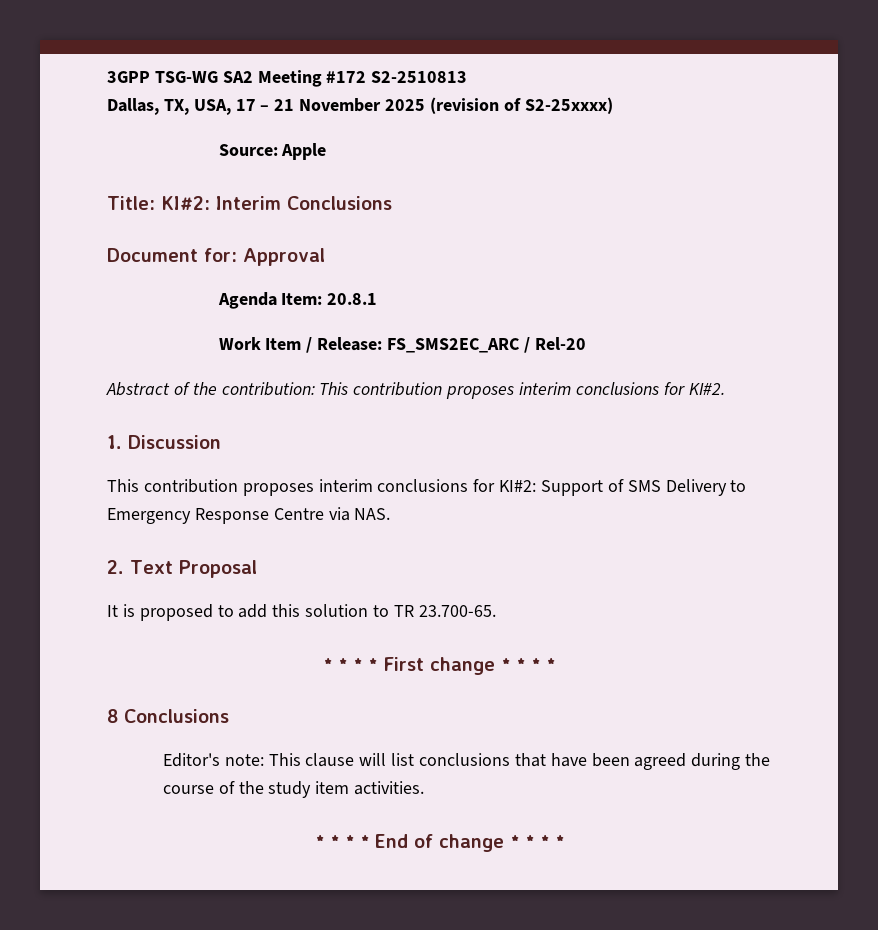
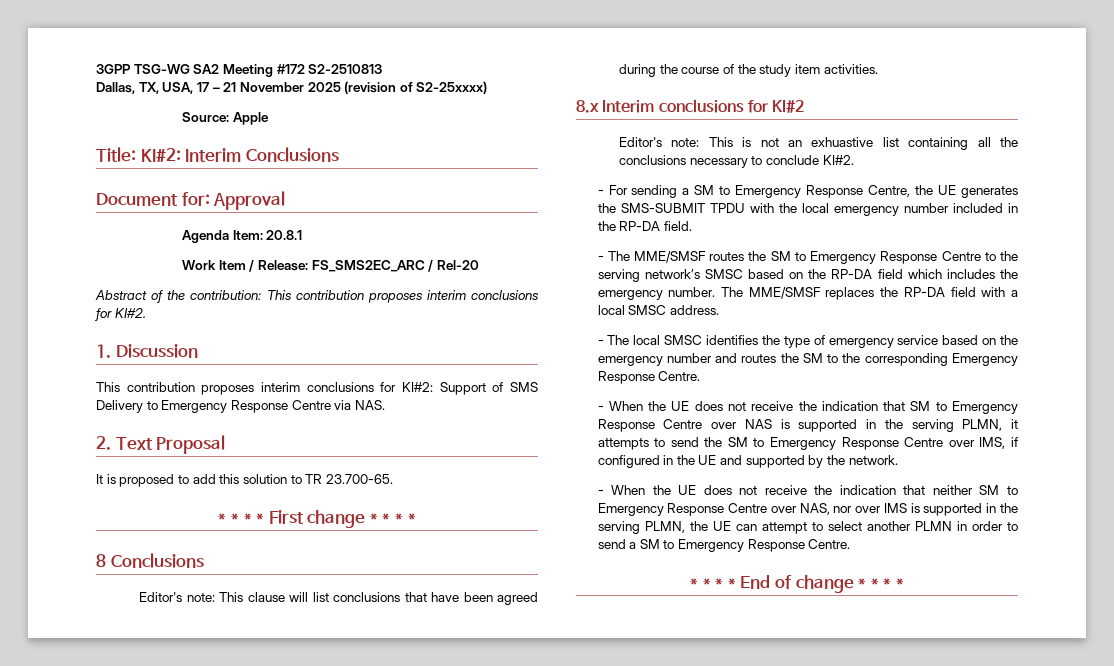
+ 8.x Interim conclusions for KI#2
+ Editor's note: This is not an exhuastive list containing all the conclusions necessary to conclude KI#2.
+ - For sending a SM to Emergency Response Centre, the UE generates the SMS-SUBMIT TPDU with the local emergency number included in the RP-DA field.
+ - The MME/SMSF routes the SM to Emergency Response Centre to the serving network’s SMSC based on the RP-DA field which includes the emergency number. The MME/SMSF replaces the RP-DA field with a local SMSC address.
+ - The local SMSC identifies the type of emergency service based on the emergency number and routes the SM to the corresponding Emergency Response Centre.
+ - When the UE does not receive the indication that SM to Emergency Response Centre over NAS is supported in the serving PLMN, it attempts to send the SM to Emergency Response Centre over IMS, if configured in the UE and supported by the network.
+ - When the UE does not receive the indication that neither SM to Emergency Response Centre over NAS, nor over IMS is supported in the serving PLMN, the UE can attempt to select another PLMN in order to send a SM to Emergency Response Centre.

